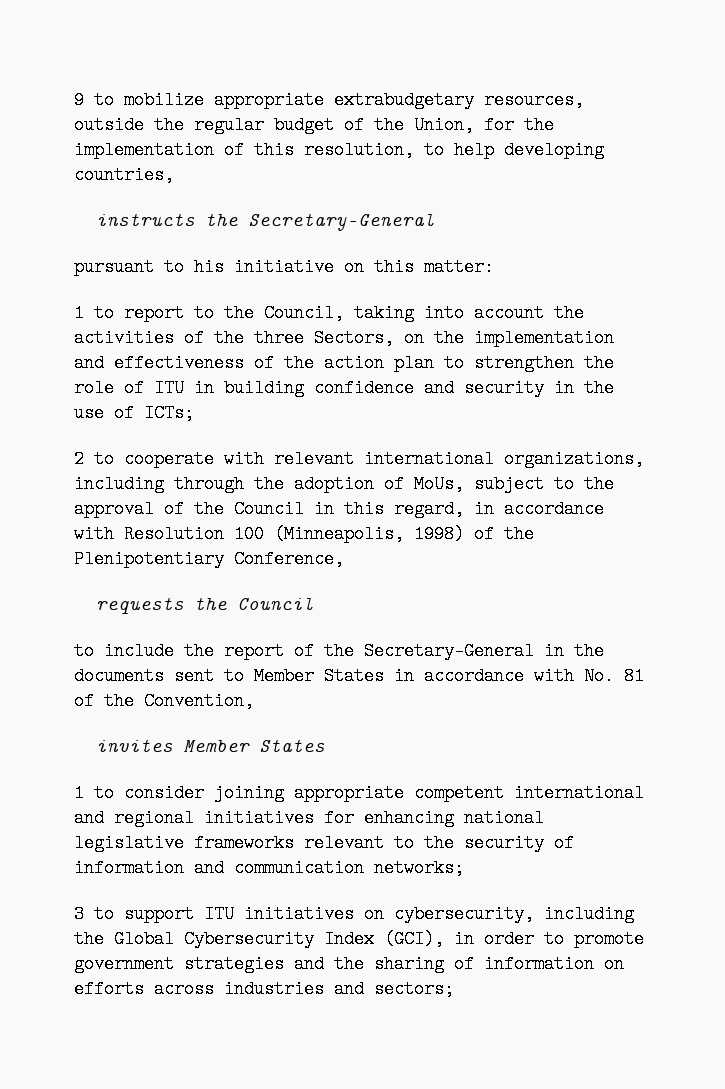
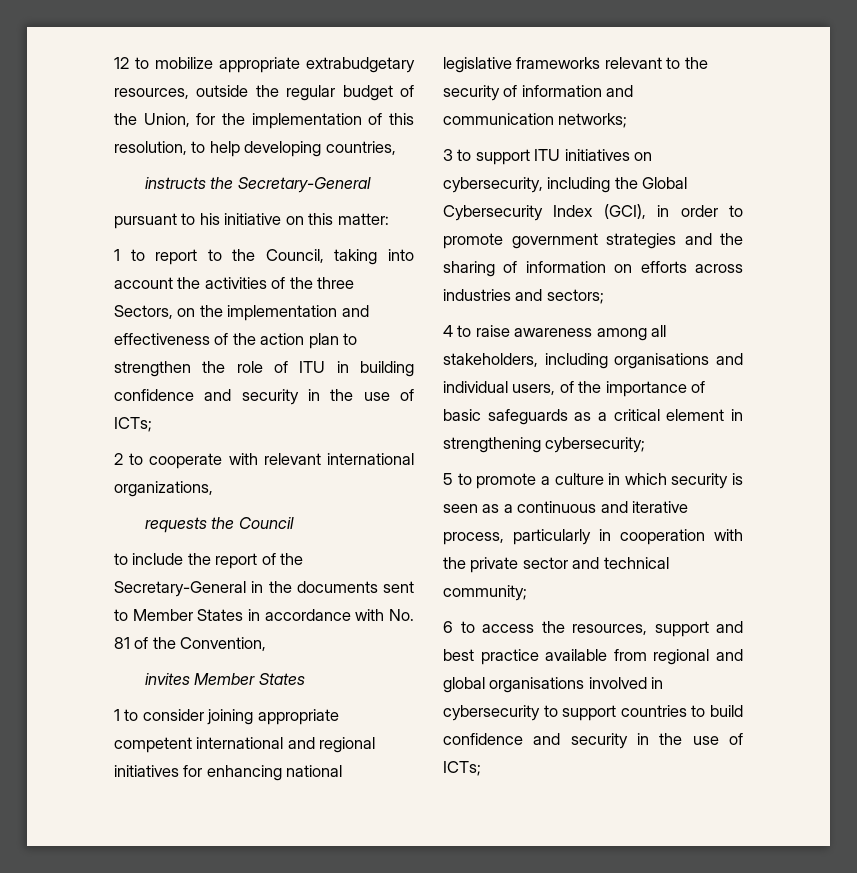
- 9 to mobilize appropriate extrabudgetary resources, outside the regular budget of the Union, for the implementation of this resolution, to help developing countries,
+ 12 to mobilize appropriate extrabudgetary resources, outside the regular budget of the Union, for the implementation of this resolution, to help developing countries,
- 2 to cooperate with relevant international organizations, including through the adoption of MoUs, subject to the approval of the Council in this regard, in accordance with Resolution 100 (Minneapolis, 1998) of the Plenipotentiary Conference,
+ 2 to cooperate with relevant international organizations,
+ 4 to raise awareness among all stakeholders, including organisations and individual users, of the importance of basic safeguards as a critical element in strengthening cybersecurity;
+ 5 to promote a culture in which security is seen as a continuous and iterative process, particularly in cooperation with the private sector and technical community;
+ 6 to access the resources, support and best practice available from regional and global organisations involved in cybersecurity to support countries to build confidence and security in the use of ICTs;

